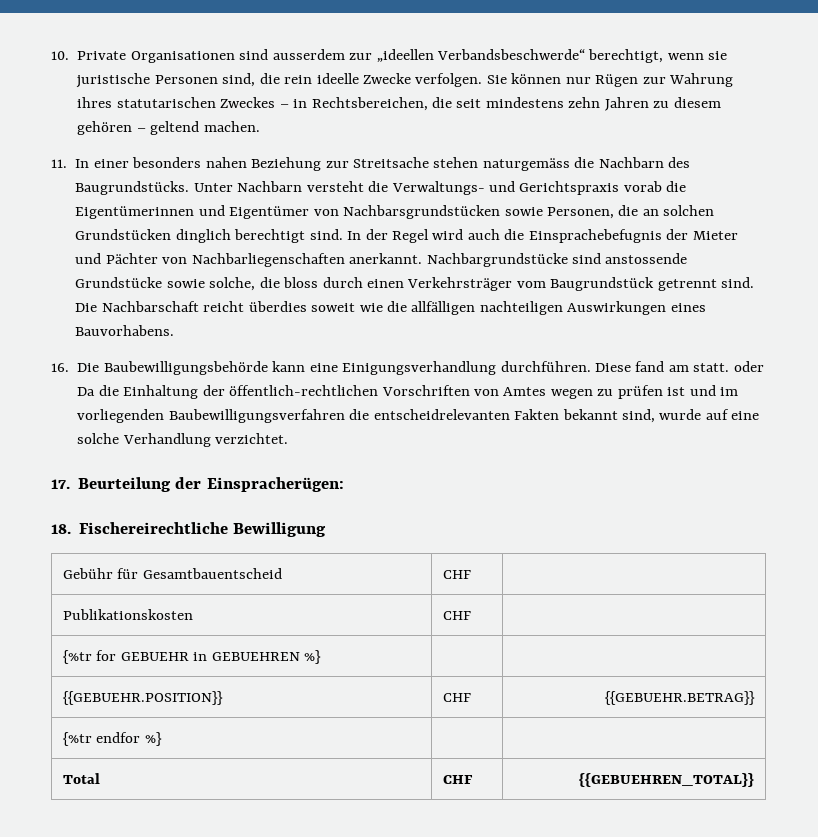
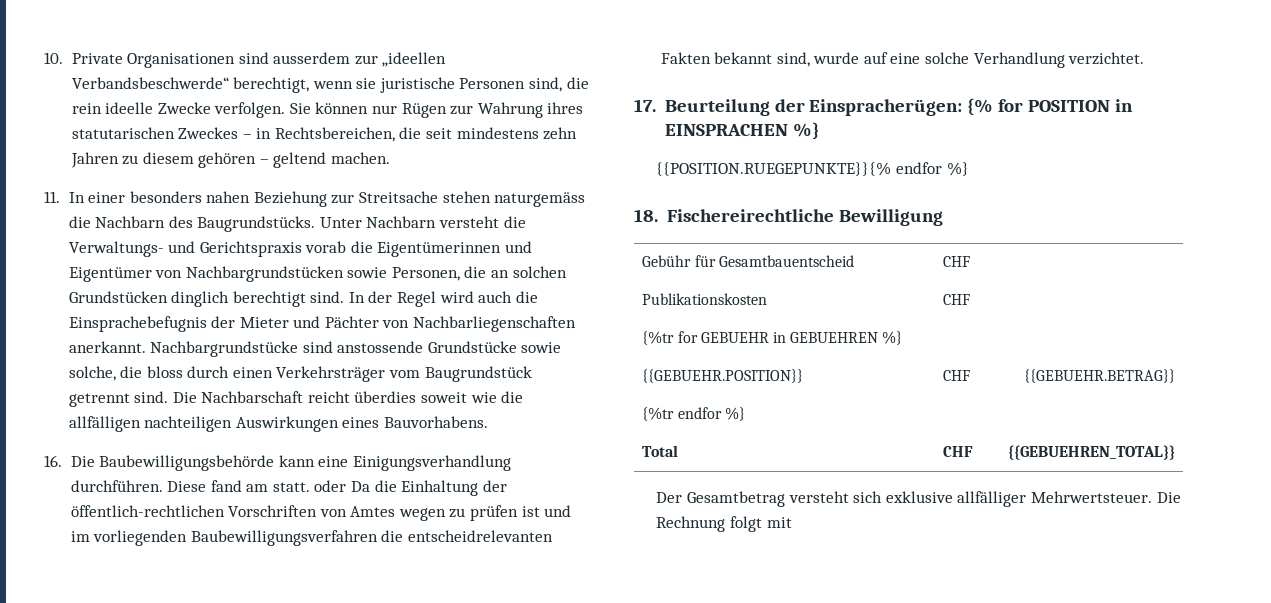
- Unter Nachbarn versteht die Verwaltungs- und Gerichtspraxis vorab die Eigentümerinnen und Eigentümer von Nachbarsgrundstücken sowie Personen, die an solchen Grundstücken dinglich berechtigt sind.
+ Unter Nachbarn versteht die Verwaltungs- und Gerichtspraxis vorab die Eigentümerinnen und Eigentümer von Nachbargrundstücken sowie Personen, die an solchen Grundstücken dinglich berechtigt sind.
- 17. Beurteilung der Einspracherügen:
+ 17. Beurteilung der Einspracherügen: {% for POSITION in EINSPRACHEN %}
+ {{POSITION.RUEGEPUNKTE}}{% endfor %}
+ Der Gesamtbetrag versteht sich exklusive allfälliger Mehrwertsteuer. Die Rechnung folgt mit

